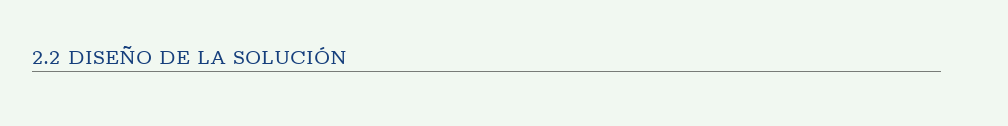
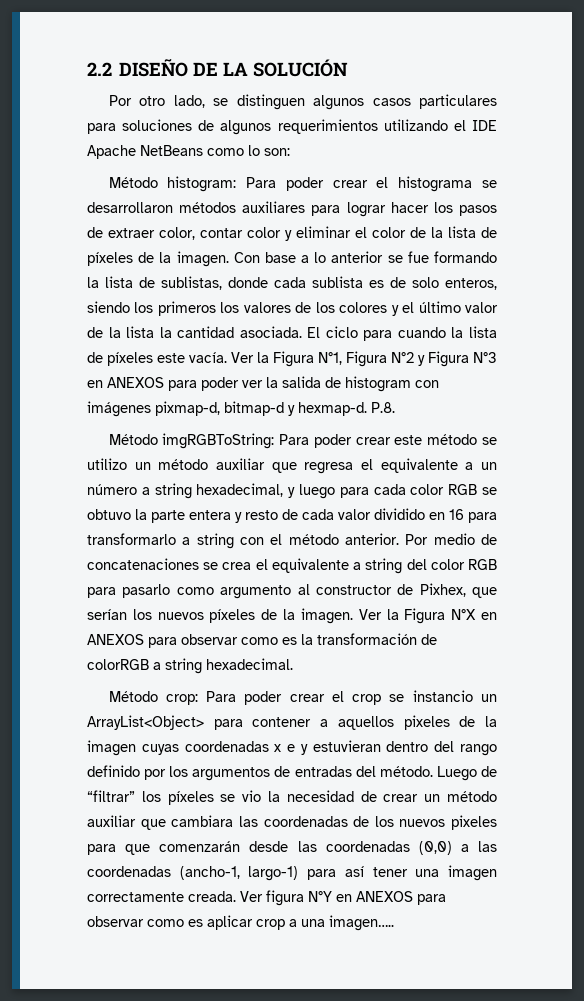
+ Por otro lado, se distinguen algunos casos particulares para soluciones de algunos requerimientos utilizando el IDE Apache NetBeans como lo son:
+ Método histogram: Para poder crear el histograma se desarrollaron métodos auxiliares para lograr hacer los pasos de extraer color, contar color y eliminar el color de la lista de píxeles de la imagen. Con base a lo anterior se fue formando la lista de sublistas, donde cada sublista es de solo enteros, siendo los primeros los valores de los colores y el último valor de la lista la cantidad asociada. El ciclo para cuando la lista de píxeles este vacía. Ver la Figura N°1, Figura N°2 y Figura N°3 en ANEXOS para poder ver la salida de histogram con imágenes pixmap-d, bitmap-d y hexmap-d. P.8.
+ Método imgRGBToString: Para poder crear este método se utilizo un método auxiliar que regresa el equivalente a un número a string hexadecimal, y luego para cada color RGB se obtuvo la parte entera y resto de cada valor dividido en 16 para transformarlo a string con el método anterior. Por medio de concatenaciones se crea el equivalente a string del color RGB para pasarlo como argumento al constructor de Pixhex, que serían los nuevos píxeles de la imagen. Ver la Figura N°X en ANEXOS para observar como es la transformación de colorRGB a string hexadecimal.
+ Método crop: Para poder crear el crop se instancio un ArrayList<Object> para contener a aquellos pixeles de la imagen cuyas coordenadas x e y estuvieran dentro del rango definido por los argumentos de entradas del método. Luego de “filtrar” los píxeles se vio la necesidad de crear un método auxiliar que cambiara las coordenadas de los nuevos pixeles para que comenzarán desde las coordenadas (0,0) a las coordenadas (ancho-1, largo-1) para así tener una imagen correctamente creada. Ver figura N°Y en ANEXOS para observar como es aplicar crop a una imagen…..

